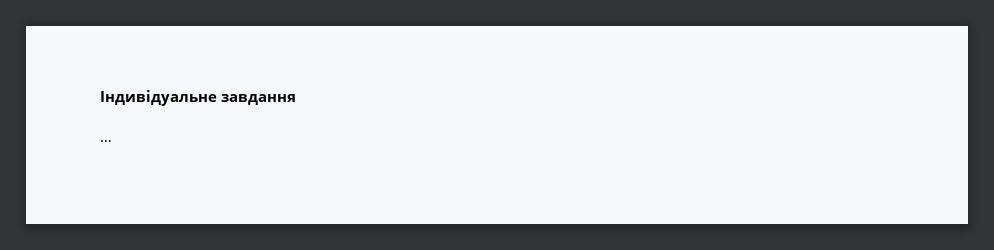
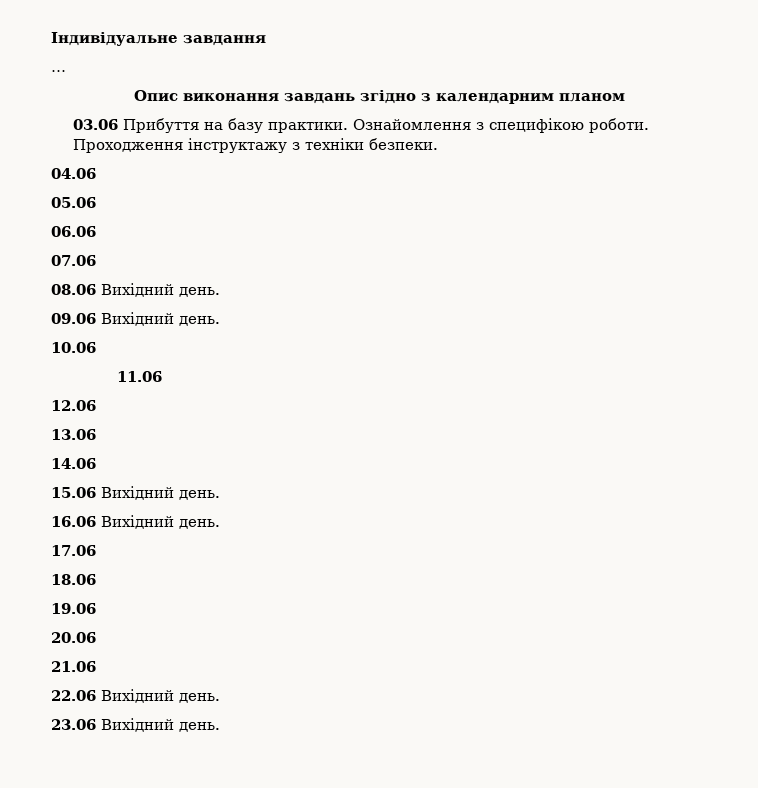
+ Опис виконання завдань згідно з календарним планом
+ 03.06 Прибуття на базу практики. Ознайомлення з специфікою роботи. Проходження інструктажу з техніки безпеки.
+ 04.06
+ 05.06
+ 06.06
+ 07.06
+ 08.06 Вихідний день.
+ 09.06 Вихідний день.
+ 10.06
+ 11.06
+ 12.06
+ 13.06
+ 14.06
+ 15.06 Вихідний день.
+ 16.06 Вихідний день.
+ 17.06
+ 18.06
+ 19.06
+ 20.06
+ 21.06
+ 22.06 Вихідний день.
+ 23.06 Вихідний день.

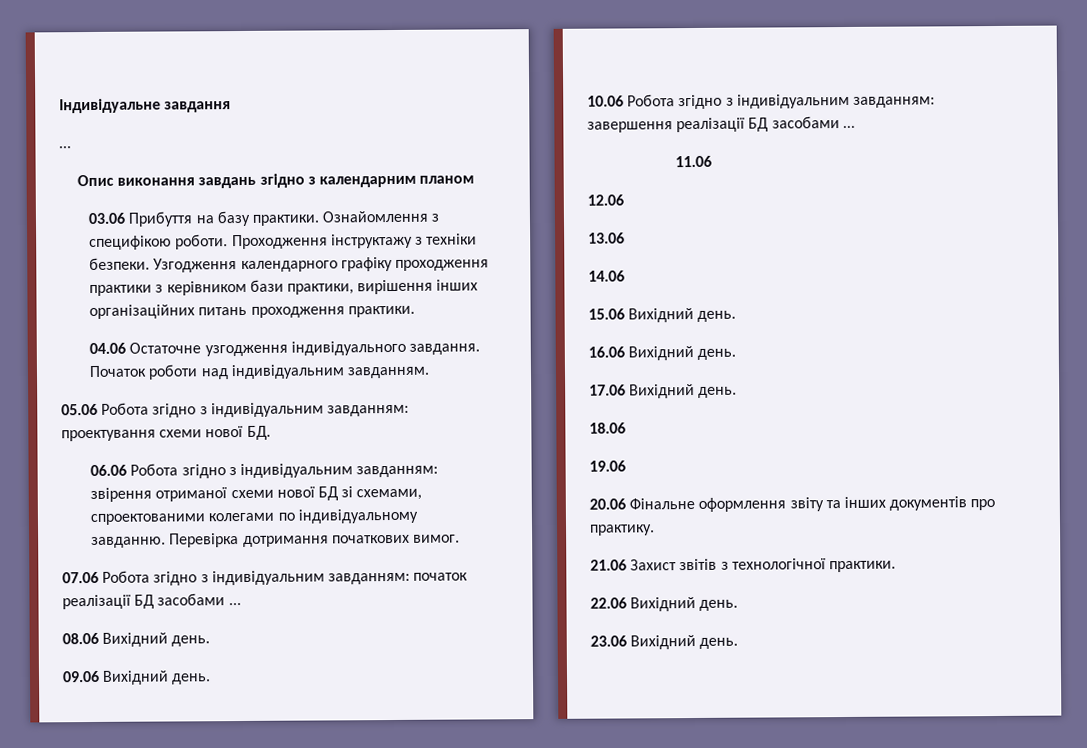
- Проходження інструктажу з техніки безпеки.
- 04.06
- 05.06
- 06.06
- 07.06
+ Проходження інструктажу з техніки безпеки. Узгодження календарного графіку проходження практики з керівником бази практики, вирішення інших організаційних питань проходження практики.
+ 04.06 Остаточне узгодження індивідуального завдання. Початок роботи над індивідуальним завданням.
+ 05.06 Робота згідно з індивідуальним завданням: проектування схеми нової БД.
+ 06.06 Робота згідно з індивідуальним завданням: звірення отриманої схеми нової БД зі схемами, спроектованими колегами по індивідуальному завданню. Перевірка дотримання початкових вимог.
+ 07.06 Робота згідно з індивідуальним завданням: початок реалізації БД засобами …
- 10.06
+ 10.06 Робота згідно з індивідуальним завданням: завершення реалізації БД засобами …
- 17.06
+ 17.06 Вихідний день.
- 20.06
- 21.06
+ 20.06 Фінальне оформлення звіту та інших документів про практику.
+ 21.06 Захист звітів з технологічної практики.

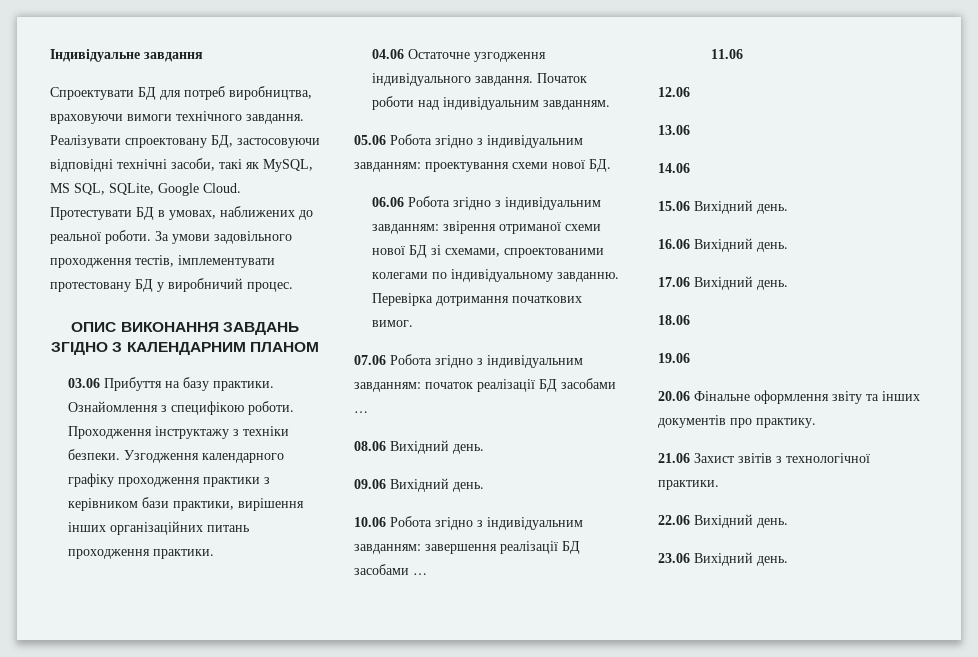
  Індивідуальне завдання
- …
- Опис виконання завдань згідно з календарним планом
+ Спроектувати БД для потреб виробництва, враховуючи вимоги технічного завдання. Реалізувати спроектовану БД, застосовуючи відповідні технічні засоби, такі як MySQL, MS SQL, SQLite, Google Cloud. Протестувати БД в умовах, наближених до реальної роботи. За умови задовільного проходження тестів, імплементувати протестовану БД у виробничий процеc.
+ ОПИС ВИКОНАННЯ ЗАВДАНЬ ЗГІДНО З КАЛЕНДАРНИМ ПЛАНОМ

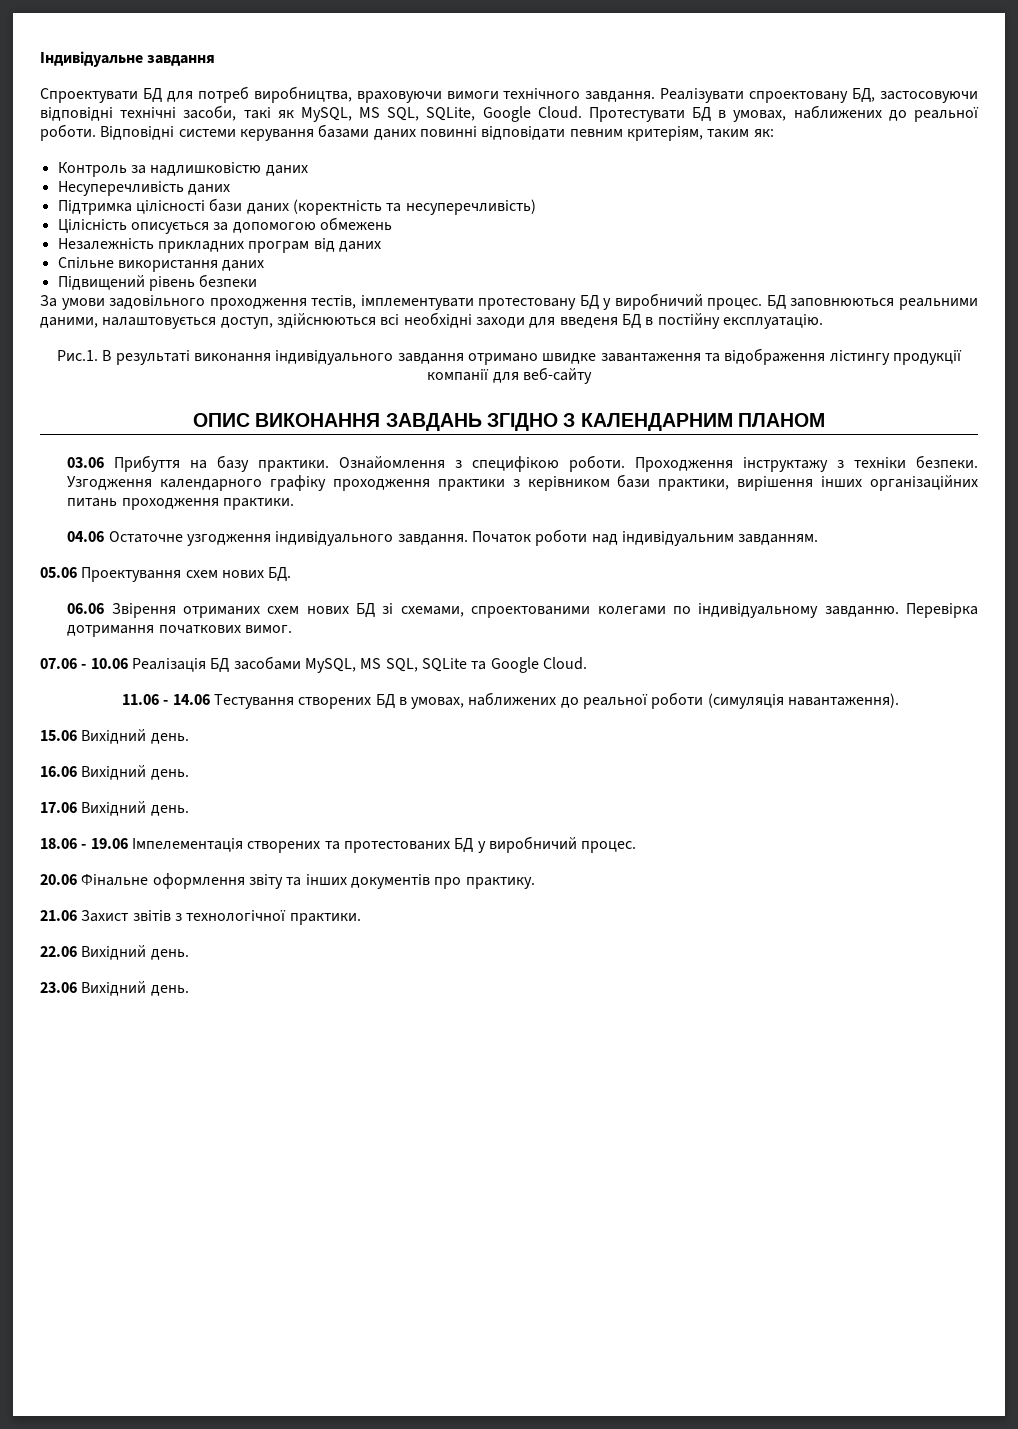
- Протестувати БД в умовах, наближених до реальної роботи. За умови задовільного проходження тестів, імплементувати протестовану БД у виробничий процеc.
+ Протестувати БД в умовах, наближених до реальної роботи. Відповідні системи керування базами даних повинні відповідати певним критеріям, таким як:
+ Контроль за надлишковістю даних
+ Несуперечливість даних
+ Підтримка цілісності бази даних (коректність та несуперечливість)
+ Цілісність описується за допомогою обмежень
+ Незалежність прикладних програм від даних
+ Спільне використання даних
+ Підвищений рівень безпеки
+ За умови задовільного проходження тестів, імплементувати протестовану БД у виробничий процеc. БД заповнюються реальними даними, налаштовується доступ, здійснюються всі необхідні заходи для введеня БД в постійну експлуатацію.
+ Рис.1. В результаті виконання індивідуального завдання отримано швидке завантаження та відображення лістингу продукції компанії для веб-сайту
- 05.06 Робота згідно з індивідуальним завданням: проектування схеми нової БД.
- 06.06 Робота згідно з індивідуальним завданням: звірення отриманої схеми нової БД зі схемами, спроектованими колегами по індивідуальному завданню.
+ 05.06 Проектування схем нових БД.
+ 06.06 Звірення отриманих схем нових БД зі схемами, спроектованими колегами по індивідуальному завданню.
- 07.06 Робота згідно з індивідуальним завданням: початок реалізації БД засобами …
- 08.06 Вихідний день.
- 09.06 Вихідний день.
- 10.06 Робота згідно з індивідуальним завданням: завершення реалізації БД засобами …
+ 07.06 - 10.06 Реалізація БД засобами MySQL, MS SQL, SQLite та Google Cloud.
- 11.06
- 12.06
- 13.06
- 14.06
+ 11.06 - 14.06 Тестування створених БД в умовах, наближених до реальної роботи (симуляція навантаження).
- 18.06
- 19.06
+ 18.06 - 19.06 Імпелементація створених та протестованих БД у виробничий процес.

